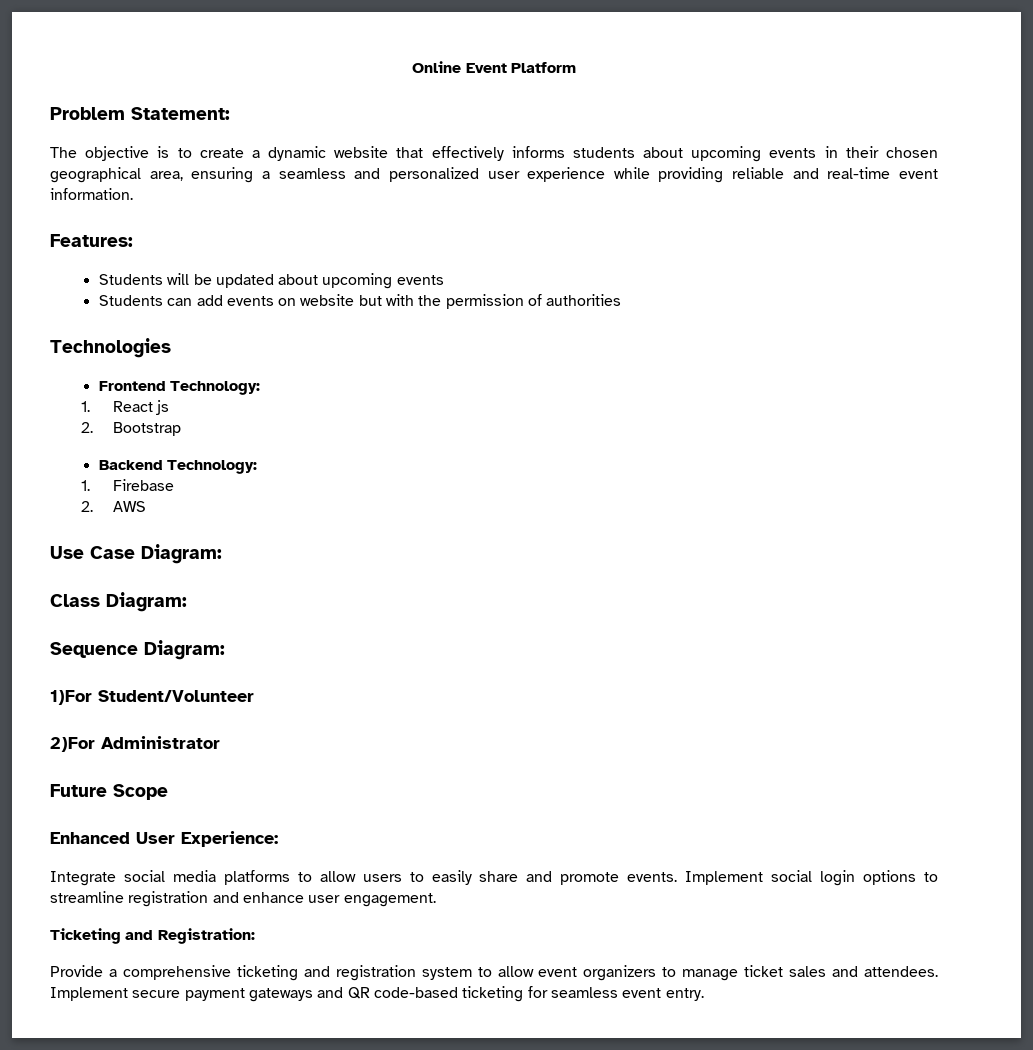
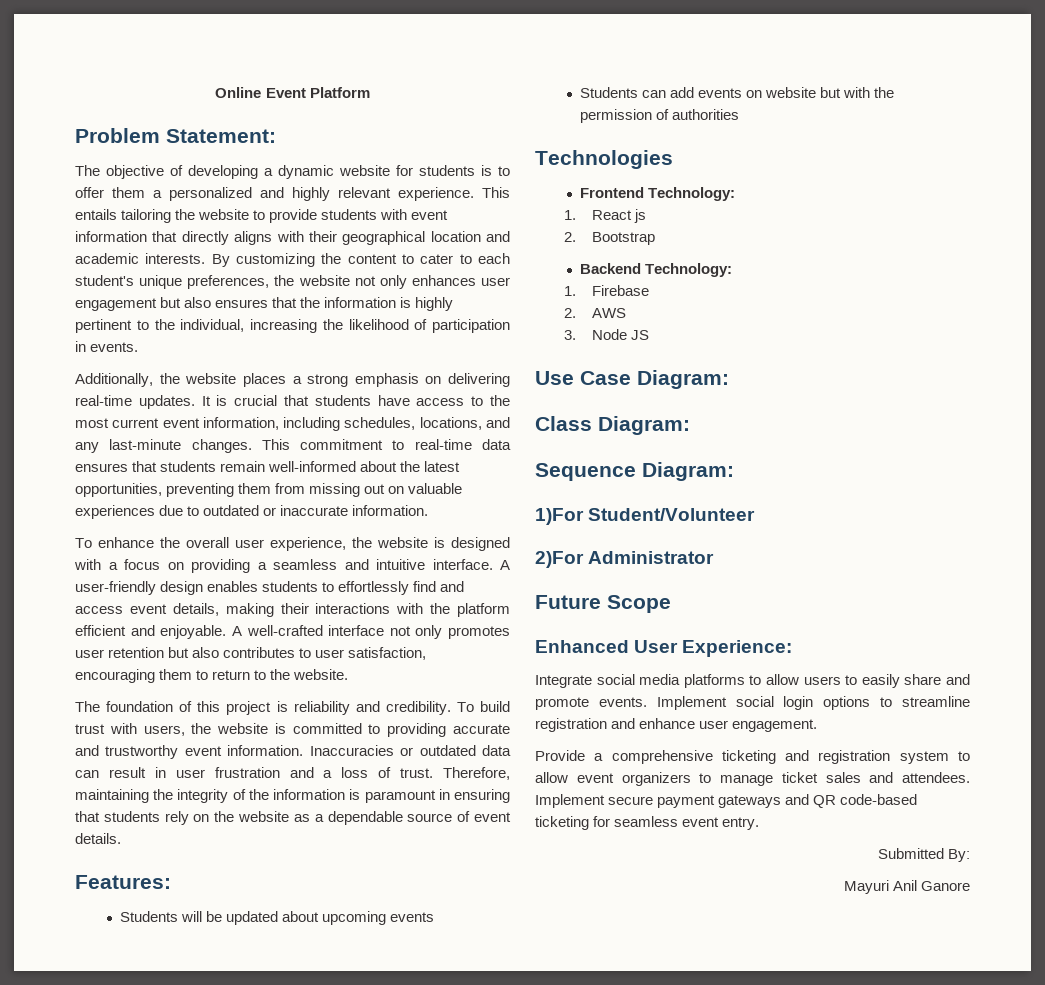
- The objective is to create a dynamic website that effectively informs students about upcoming events in their chosen geographical area, ensuring a seamless and personalized user experience while providing reliable and real-time event information.
+ The objective of developing a dynamic website for students is to offer them a personalized and highly relevant experience. This entails tailoring the website to provide students with event information that directly aligns with their geographical location and academic interests. By customizing the content to cater to each student's unique preferences, the website not only enhances user engagement but also ensures that the information is highly pertinent to the individual, increasing the likelihood of participation in events.
+ Additionally, the website places a strong emphasis on delivering real-time updates. It is crucial that students have access to the most current event information, including schedules, locations, and any last-minute changes. This commitment to real-time data ensures that students remain well-informed about the latest opportunities, preventing them from missing out on valuable experiences due to outdated or inaccurate information.
+ To enhance the overall user experience, the website is designed with a focus on providing a seamless and intuitive interface. A user-friendly design enables students to effortlessly find and access event details, making their interactions with the platform efficient and enjoyable. A well-crafted interface not only promotes user retention but also contributes to user satisfaction, encouraging them to return to the website.
+ The foundation of this project is reliability and credibility. To build trust with users, the website is committed to providing accurate and trustworthy event information. Inaccuracies or outdated data can result in user frustration and a loss of trust. Therefore, maintaining the integrity of the information is paramount in ensuring that students rely on the website as a dependable source of event details.
+ 3. Node JS
- Ticketing and Registration:
+ Submitted By:
+ Mayuri Anil Ganore

